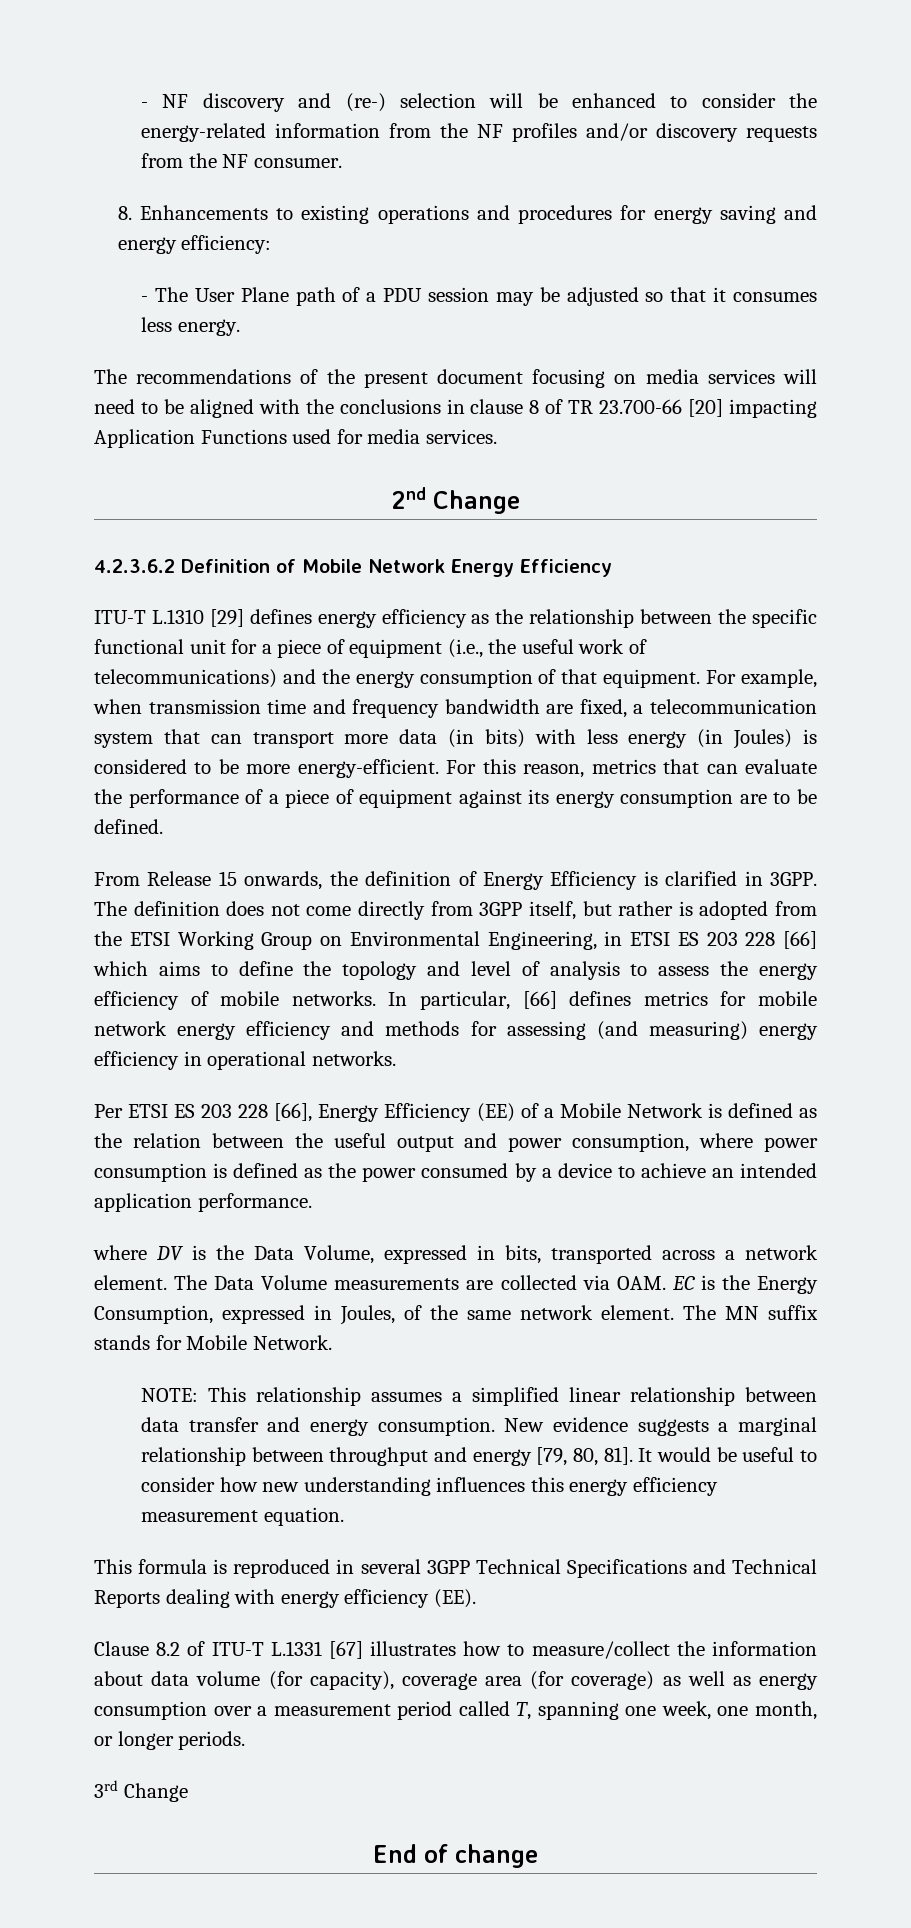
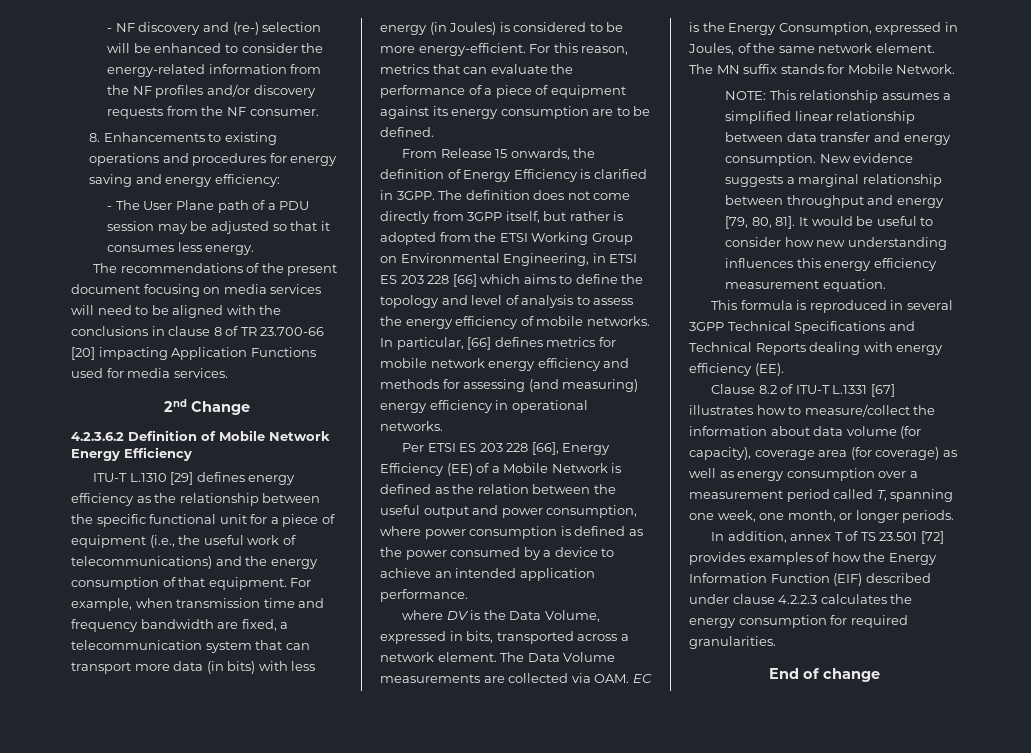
- 3rd Change
+ In addition, annex T of TS 23.501 [72] provides examples of how the Energy Information Function (EIF) described under clause 4.2.2.3 calculates the energy consumption for required granularities.

